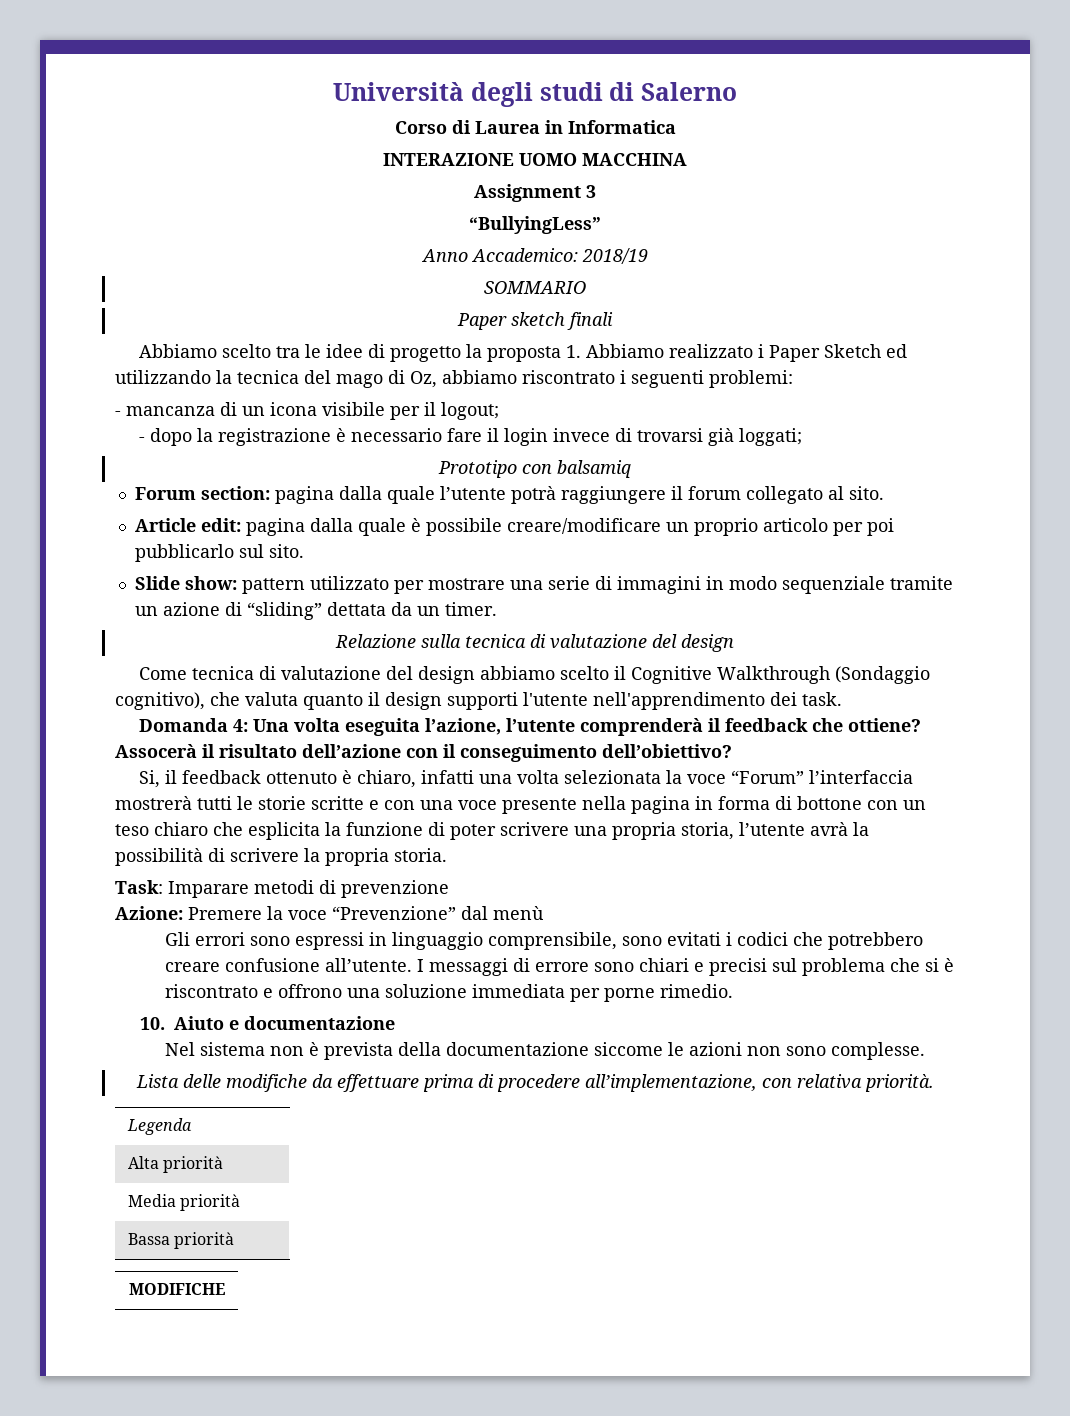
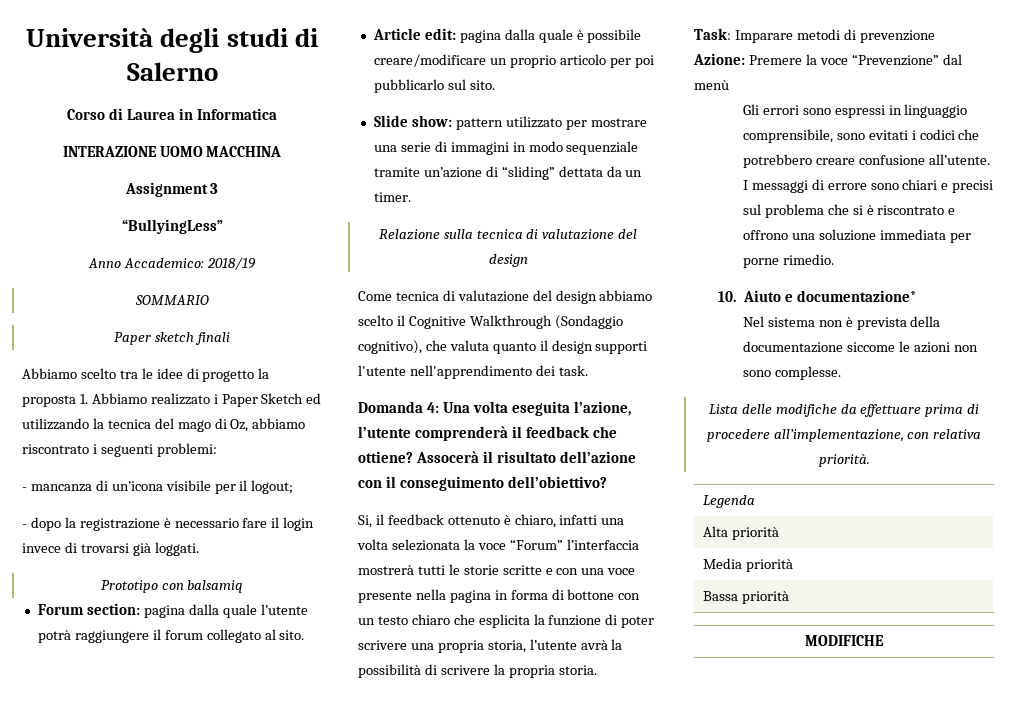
- - mancanza di un icona visibile per il logout;
+ - mancanza di un’icona visibile per il logout;
- - dopo la registrazione è necessario fare il login invece di trovarsi già loggati;
+ - dopo la registrazione è necessario fare il login invece di trovarsi già loggati.
- Slide show: pattern utilizzato per mostrare una serie di immagini in modo sequenziale tramite un azione di “sliding” dettata da un timer.
+ Slide show: pattern utilizzato per mostrare una serie di immagini in modo sequenziale tramite un’azione di “sliding” dettata da un timer.
- Si, il feedback ottenuto è chiaro, infatti una volta selezionata la voce “Forum” l’interfaccia mostrerà tutti le storie scritte e con una voce presente nella pagina in forma di bottone con un teso chiaro che esplicita la funzione di poter scrivere una propria storia, l’utente avrà la possibilità di scrivere la propria storia.
+ Si, il feedback ottenuto è chiaro, infatti una volta selezionata la voce “Forum” l’interfaccia mostrerà tutti le storie scritte e con una voce presente nella pagina in forma di bottone con un testo chiaro che esplicita la funzione di poter scrivere una propria storia, l’utente avrà la possibilità di scrivere la propria storia.
- 10. Aiuto e documentazione
+ 10. Aiuto e documentazione*

